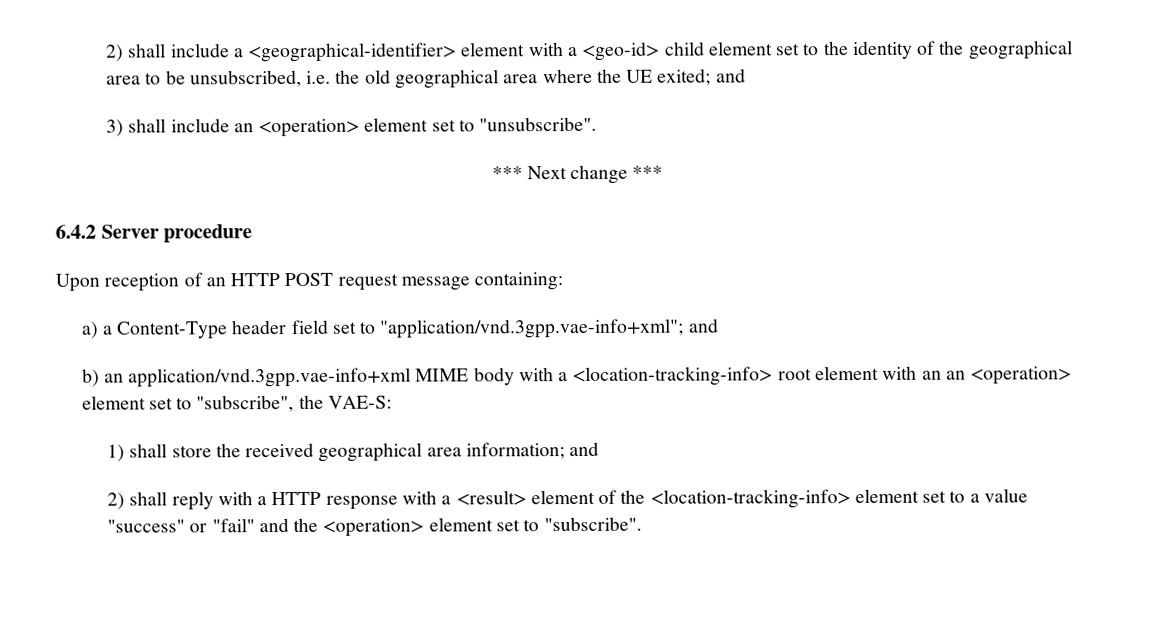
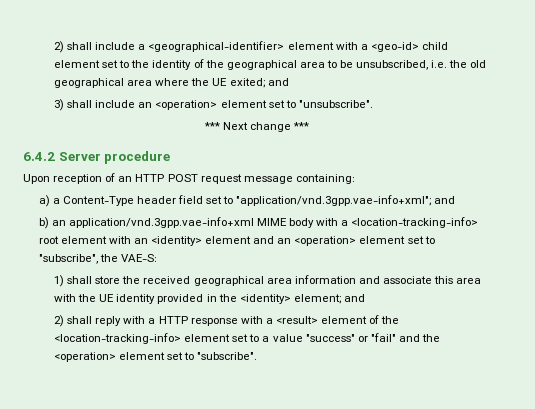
- b) an application/vnd.3gpp.vae-info+xml MIME body with a <location-tracking-info> root element with an an <operation> element set to "subscribe", the VAE-S:
+ b) an application/vnd.3gpp.vae-info+xml MIME body with a <location-tracking-info> root element with an <identity> element and an <operation> element set to "subscribe", the VAE-S:
- 1) shall store the received geographical area information; and
+ 1) shall store the received geographical area information and associate this area with the UE identity provided in the <identity> element; and

